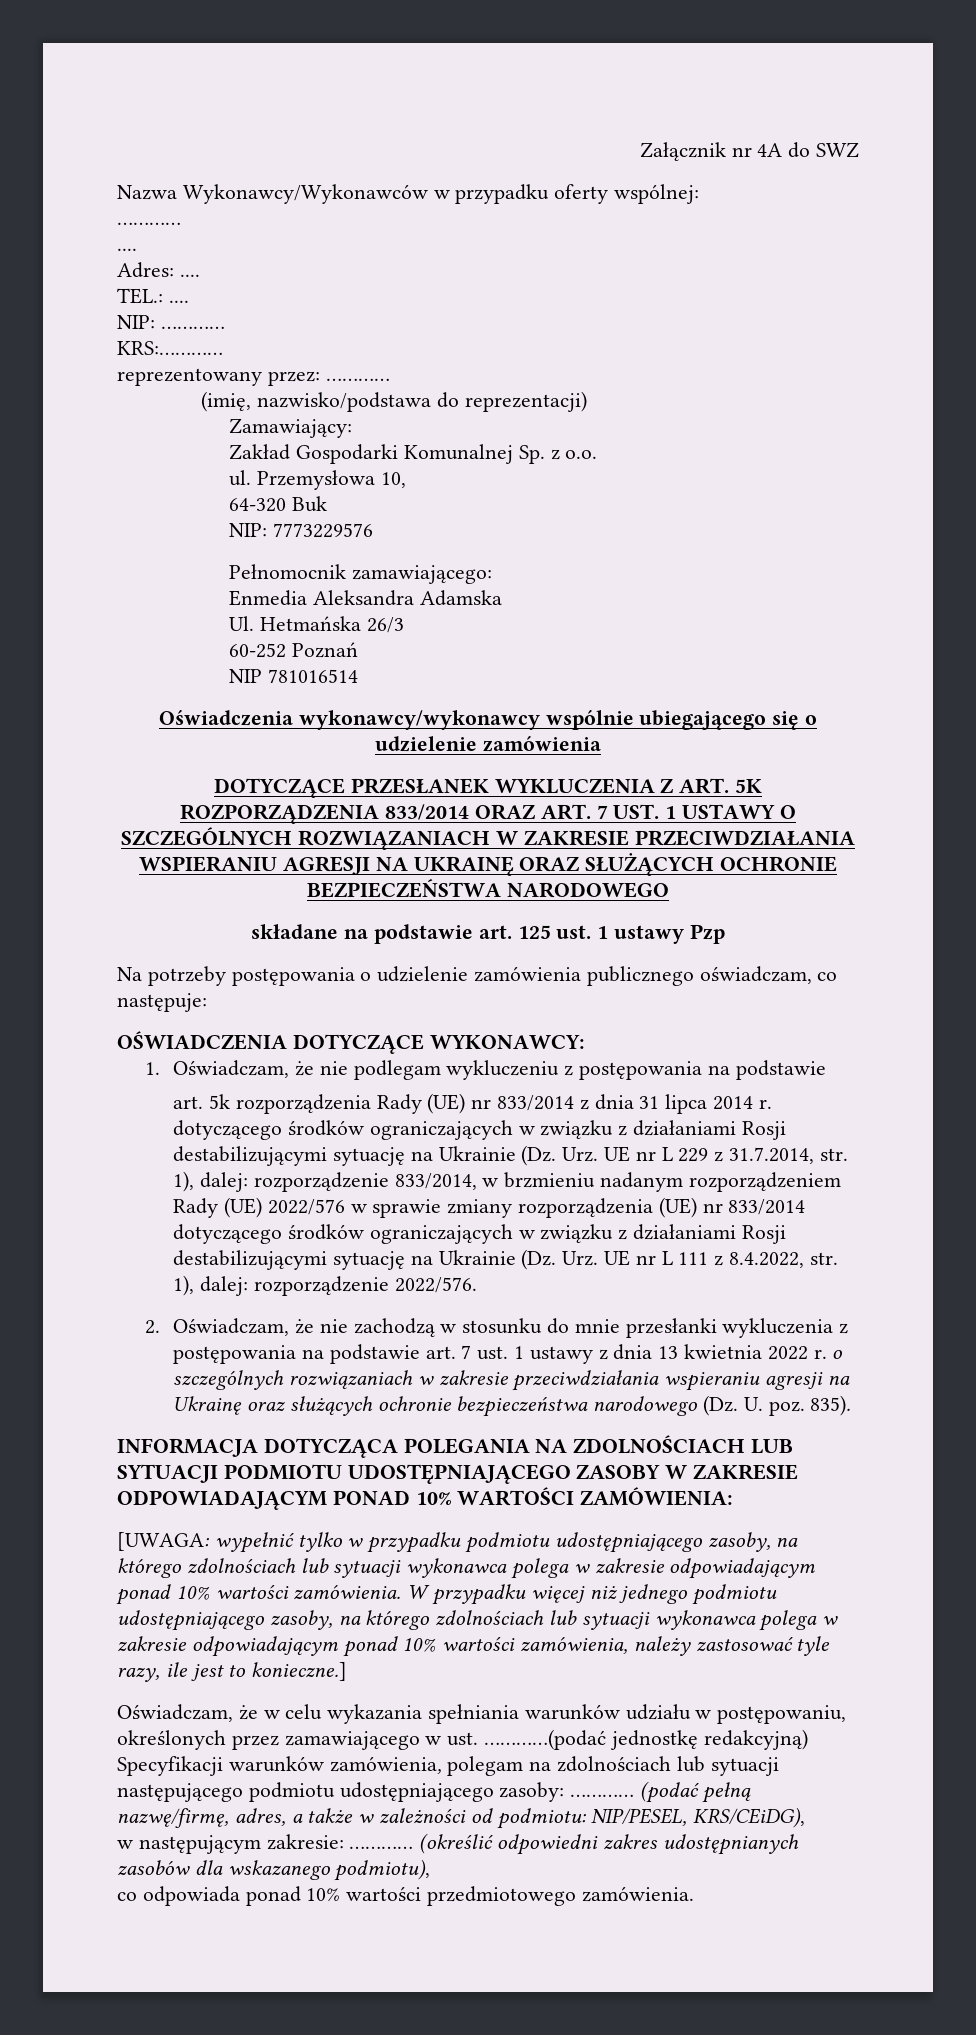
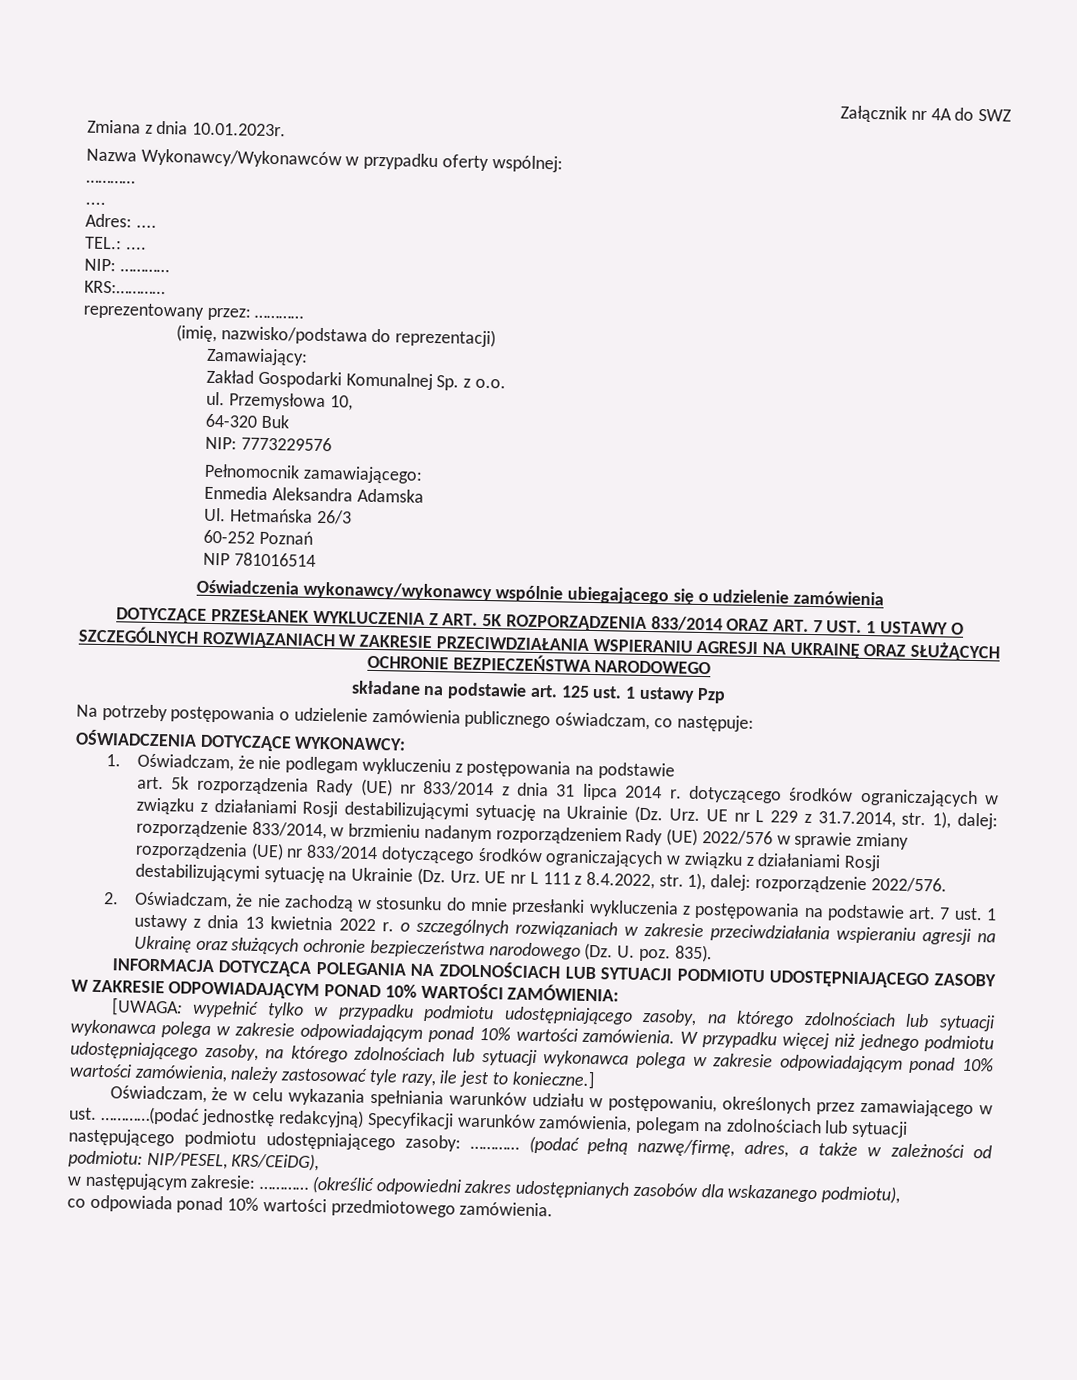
+ Zmiana z dnia 10.01.2023r.

